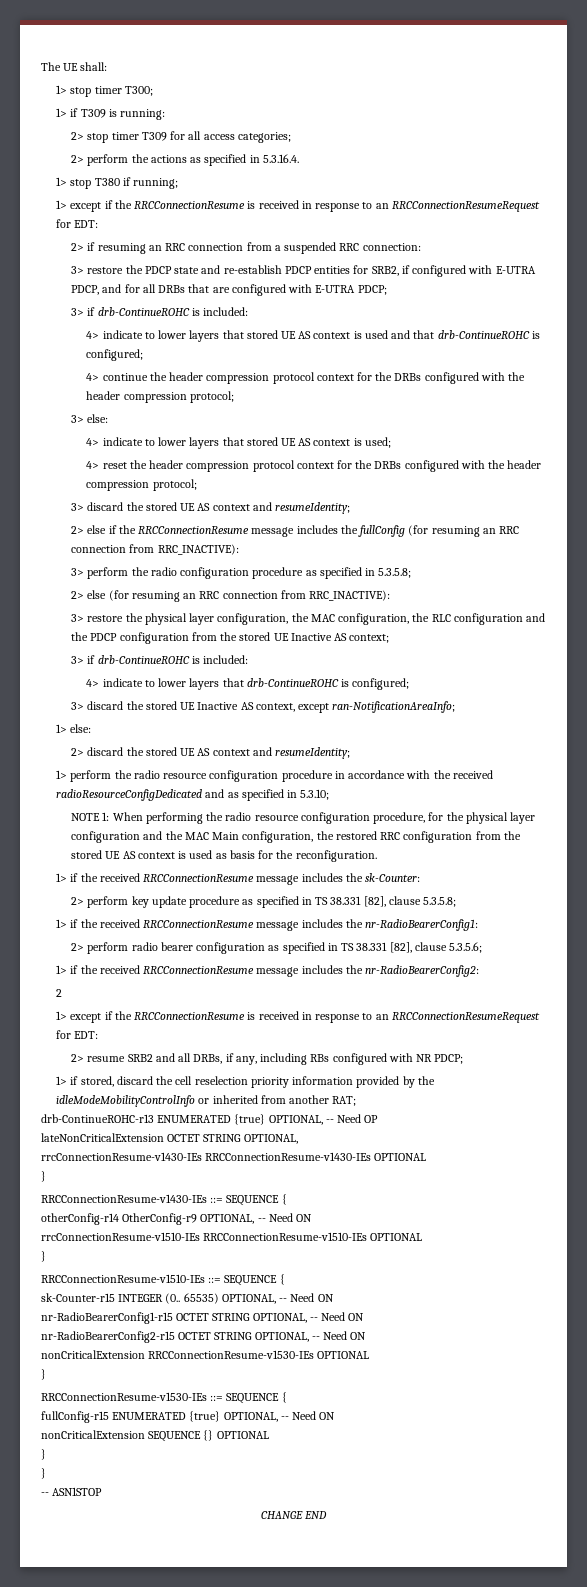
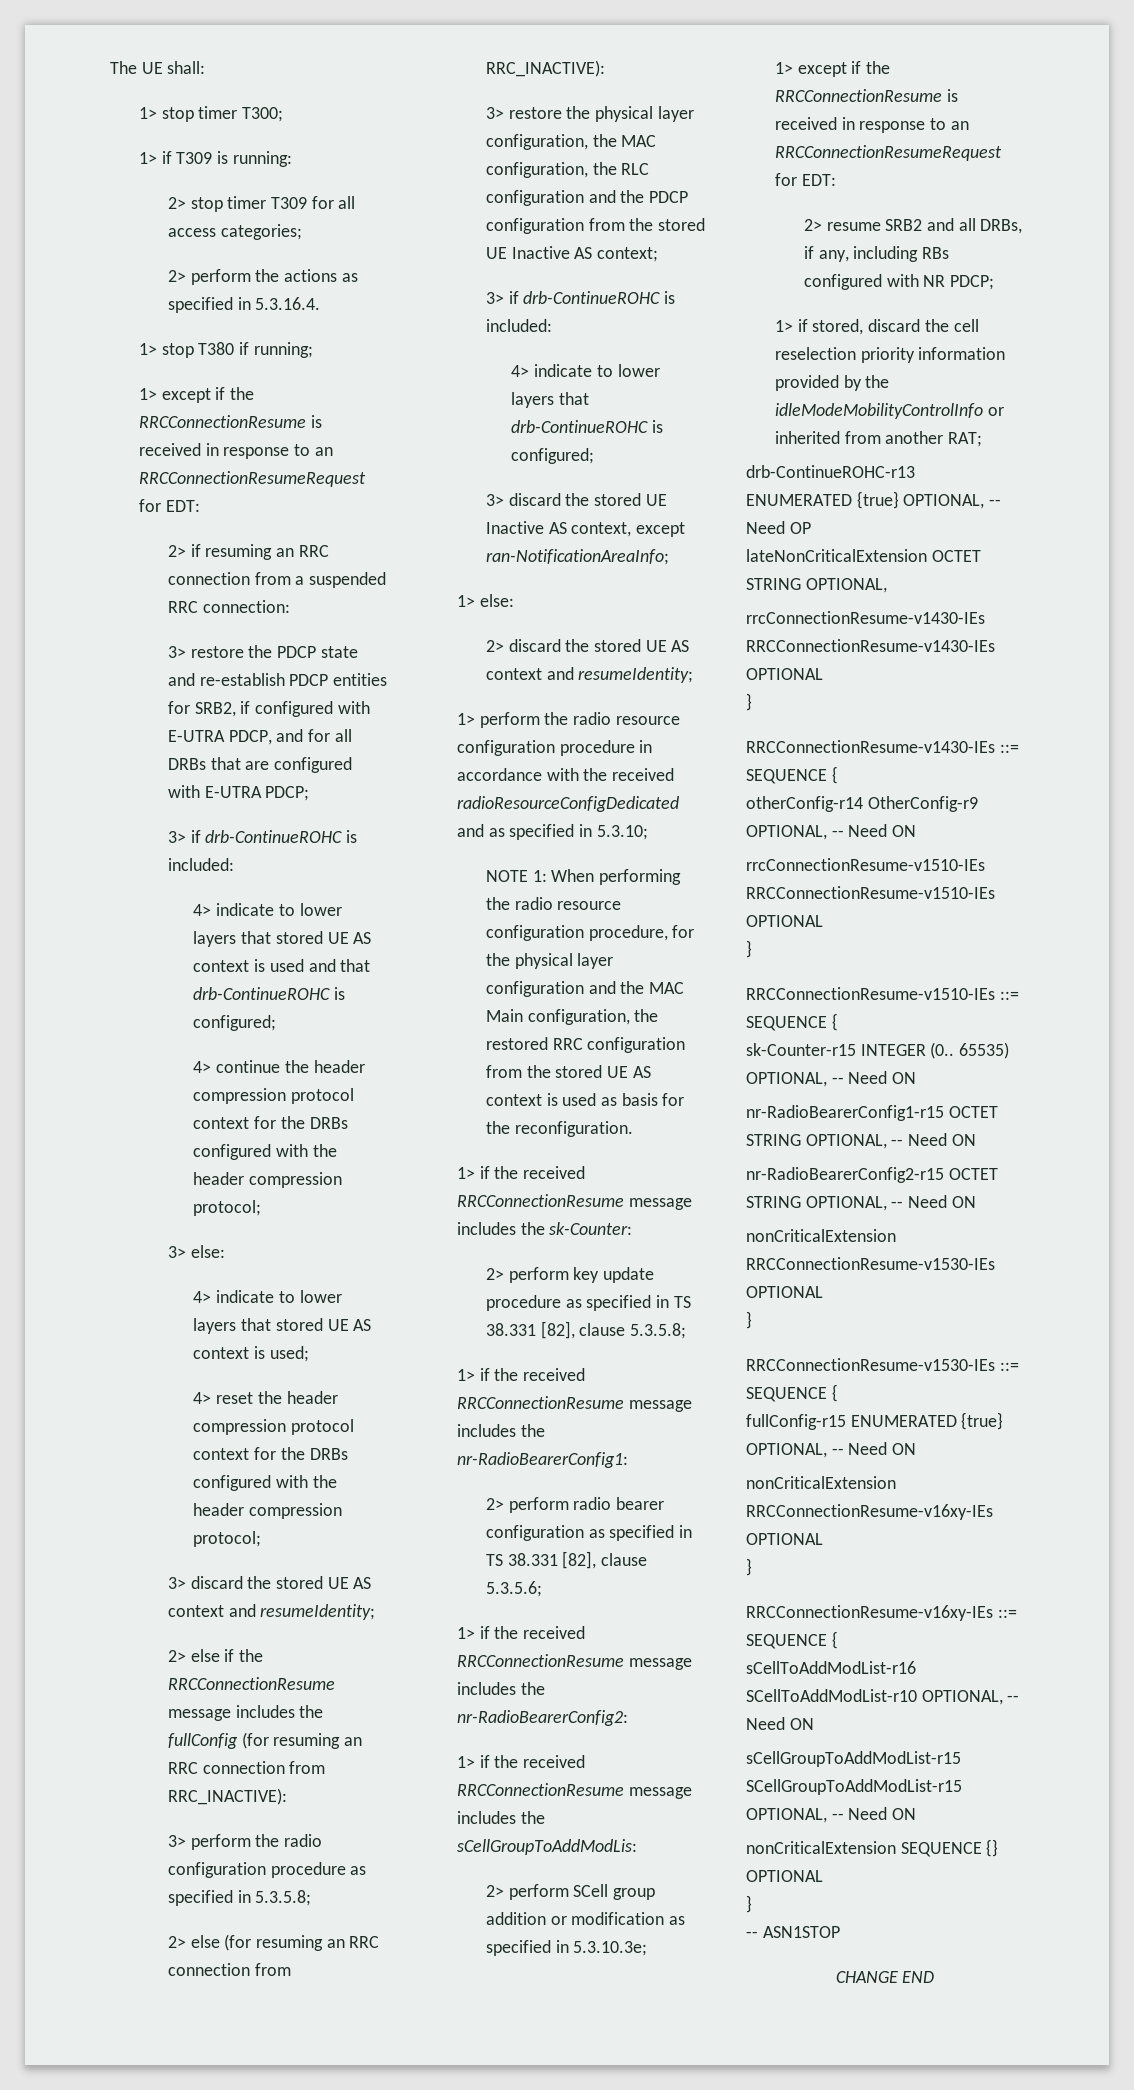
- 2
+ 1> if the received RRCConnectionResume message includes the sCellGroupToAddModLis:
+ 2> perform SCell group addition or modification as specified in 5.3.10.3e;
+ nonCriticalExtension RRCConnectionResume-v16xy-IEs OPTIONAL
+ }
+ RRCConnectionResume-v16xy-IEs ::= SEQUENCE {
+ sCellToAddModList-r16 SCellToAddModList-r10 OPTIONAL, -- Need ON
+ sCellGroupToAddModList-r15 SCellGroupToAddModList-r15 OPTIONAL, -- Need ON
  nonCriticalExtension SEQUENCE {} OPTIONAL
- }

